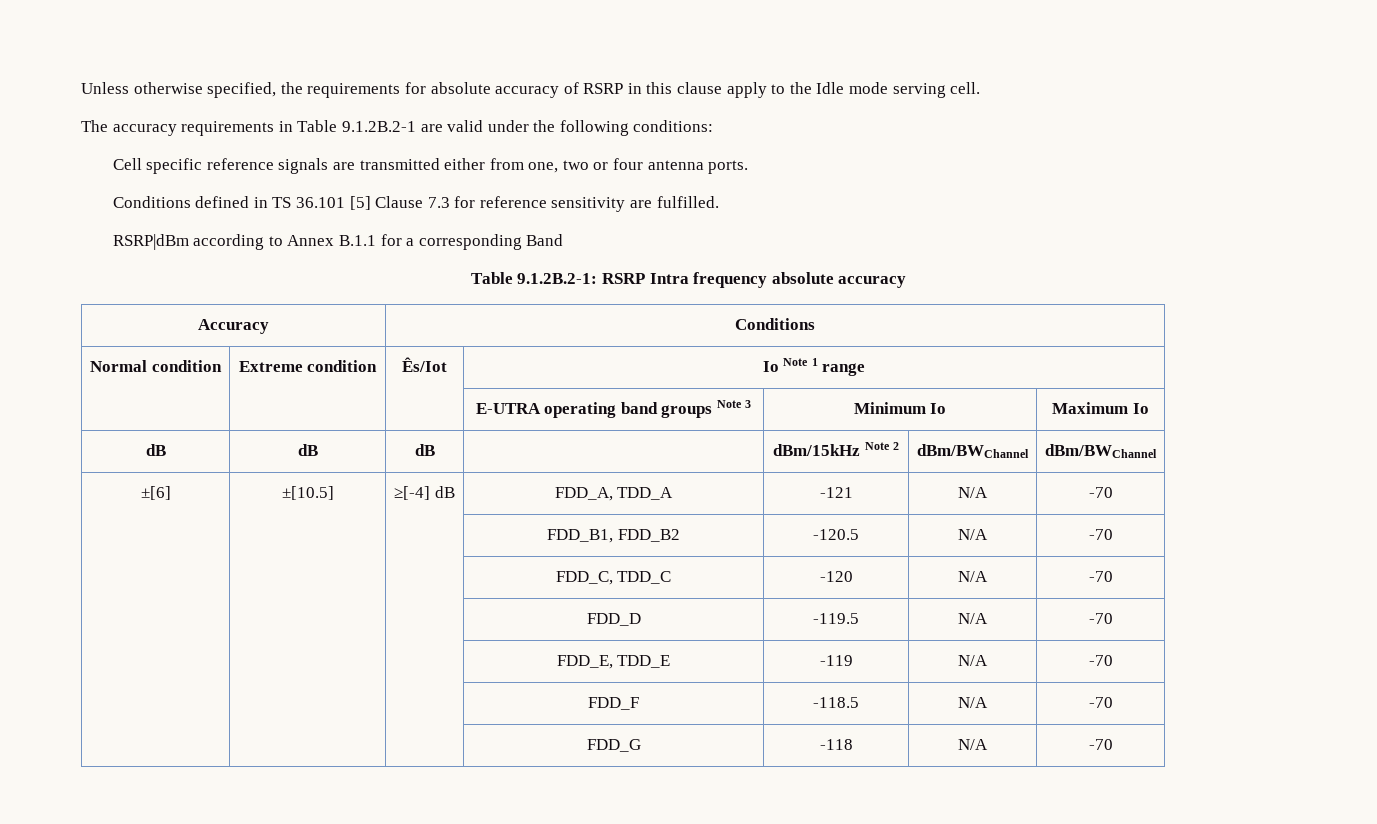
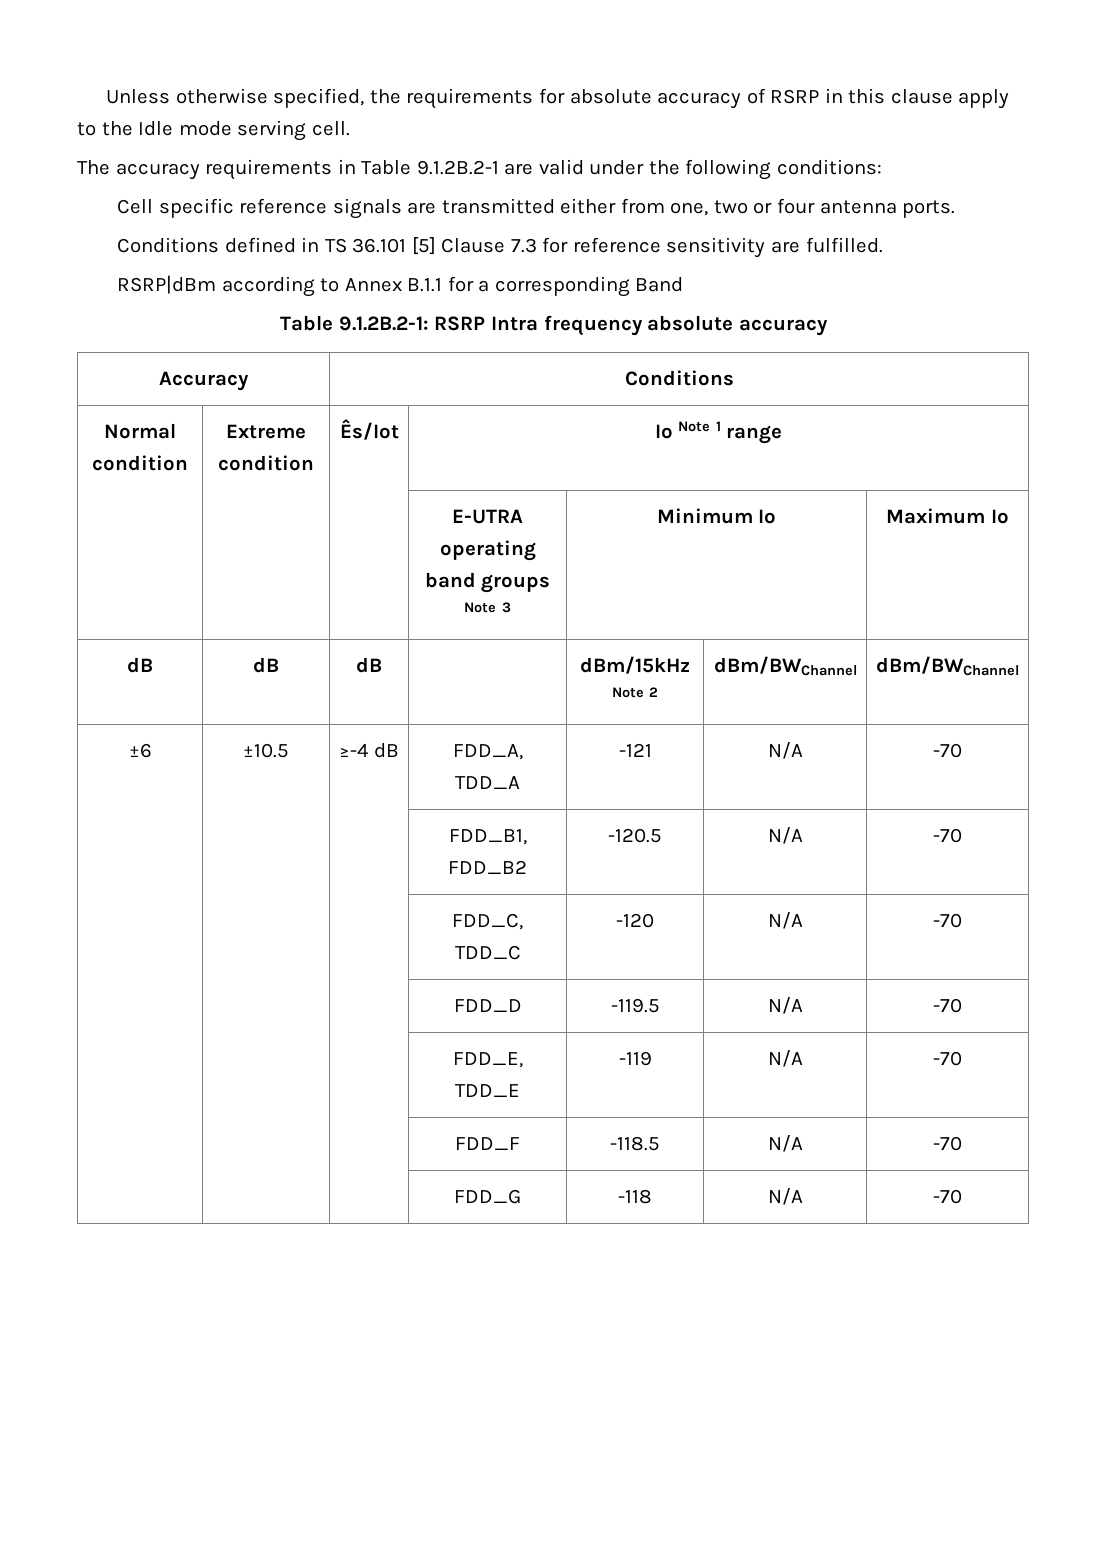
- ±[6] | ±[10.5] | ≥[-4] dB | FDD_A, TDD_A | -121 | N/A | -70
+ ±6 | ±10.5 | ≥-4 dB | FDD_A, TDD_A | -121 | N/A | -70

